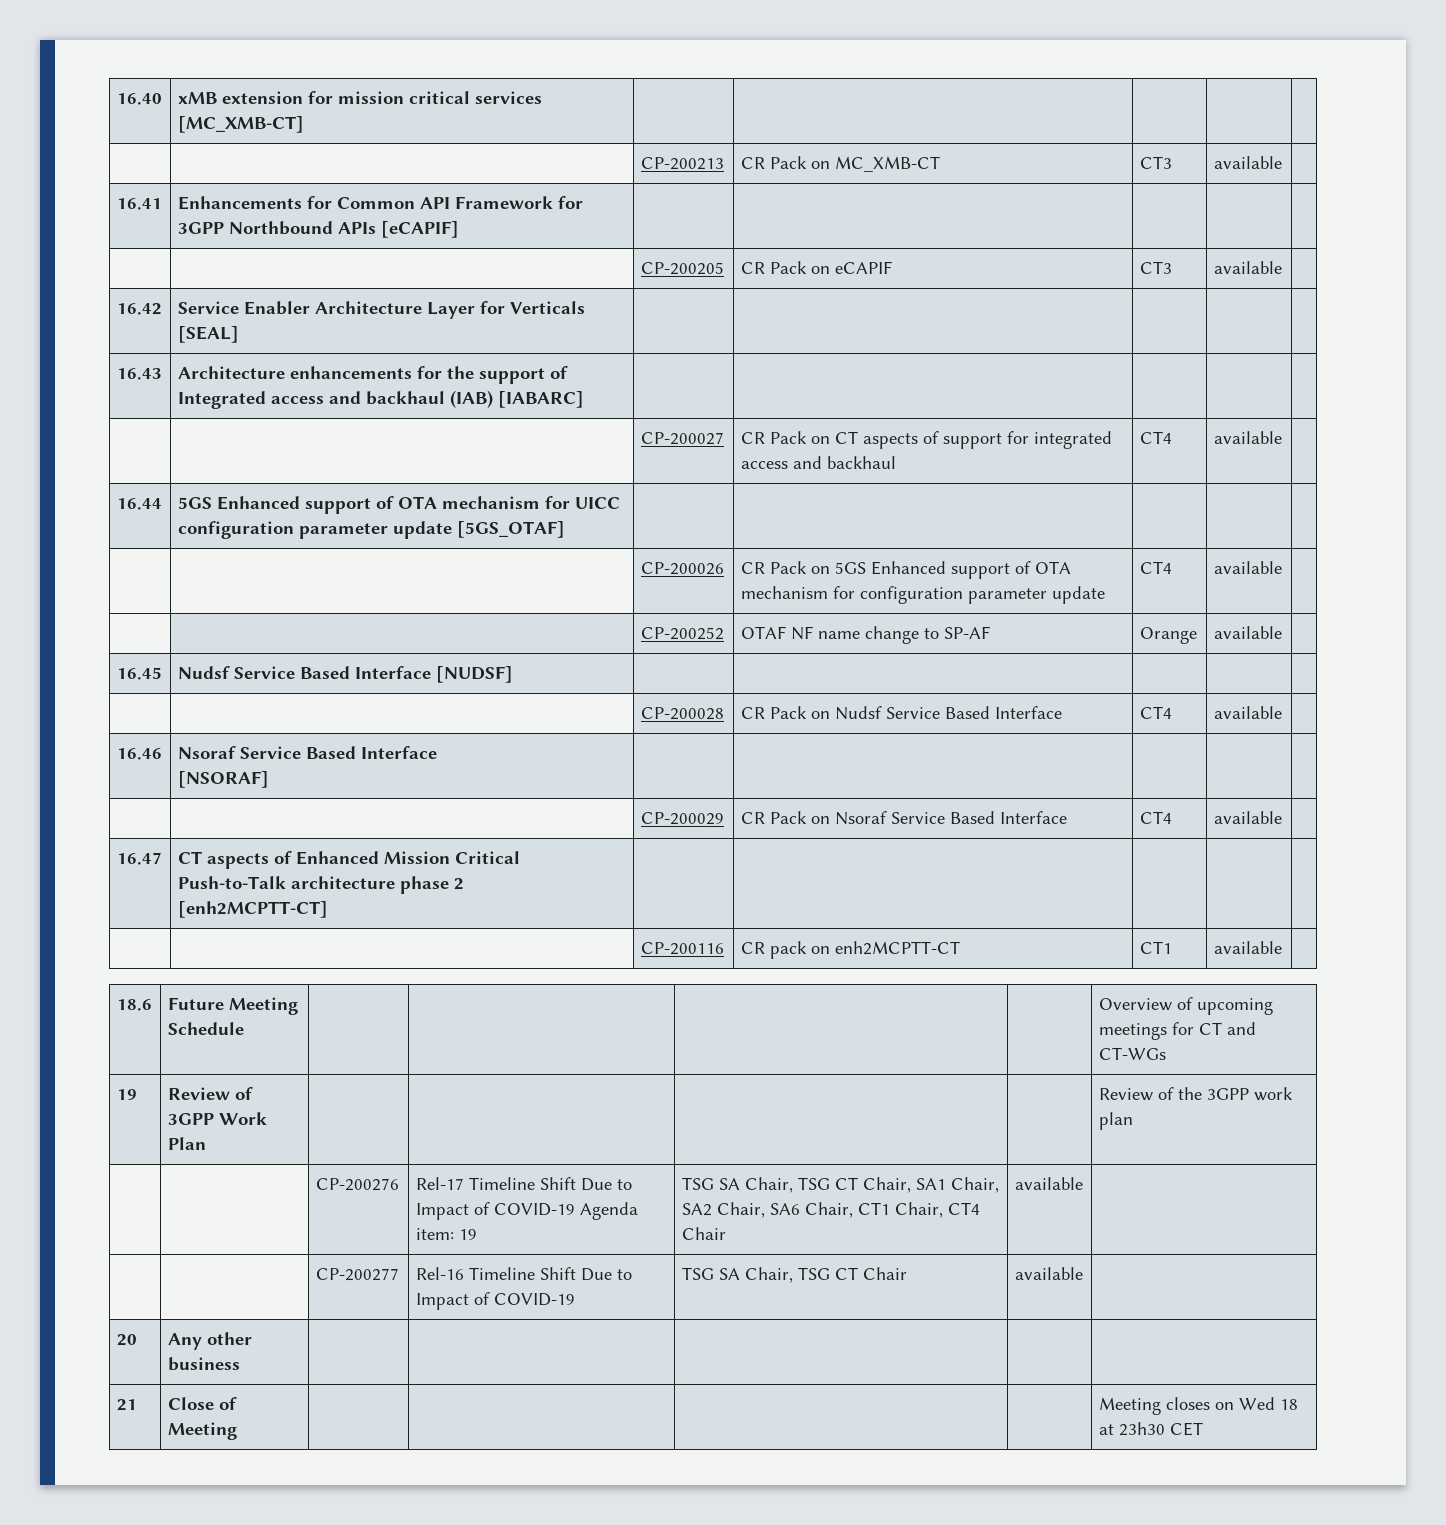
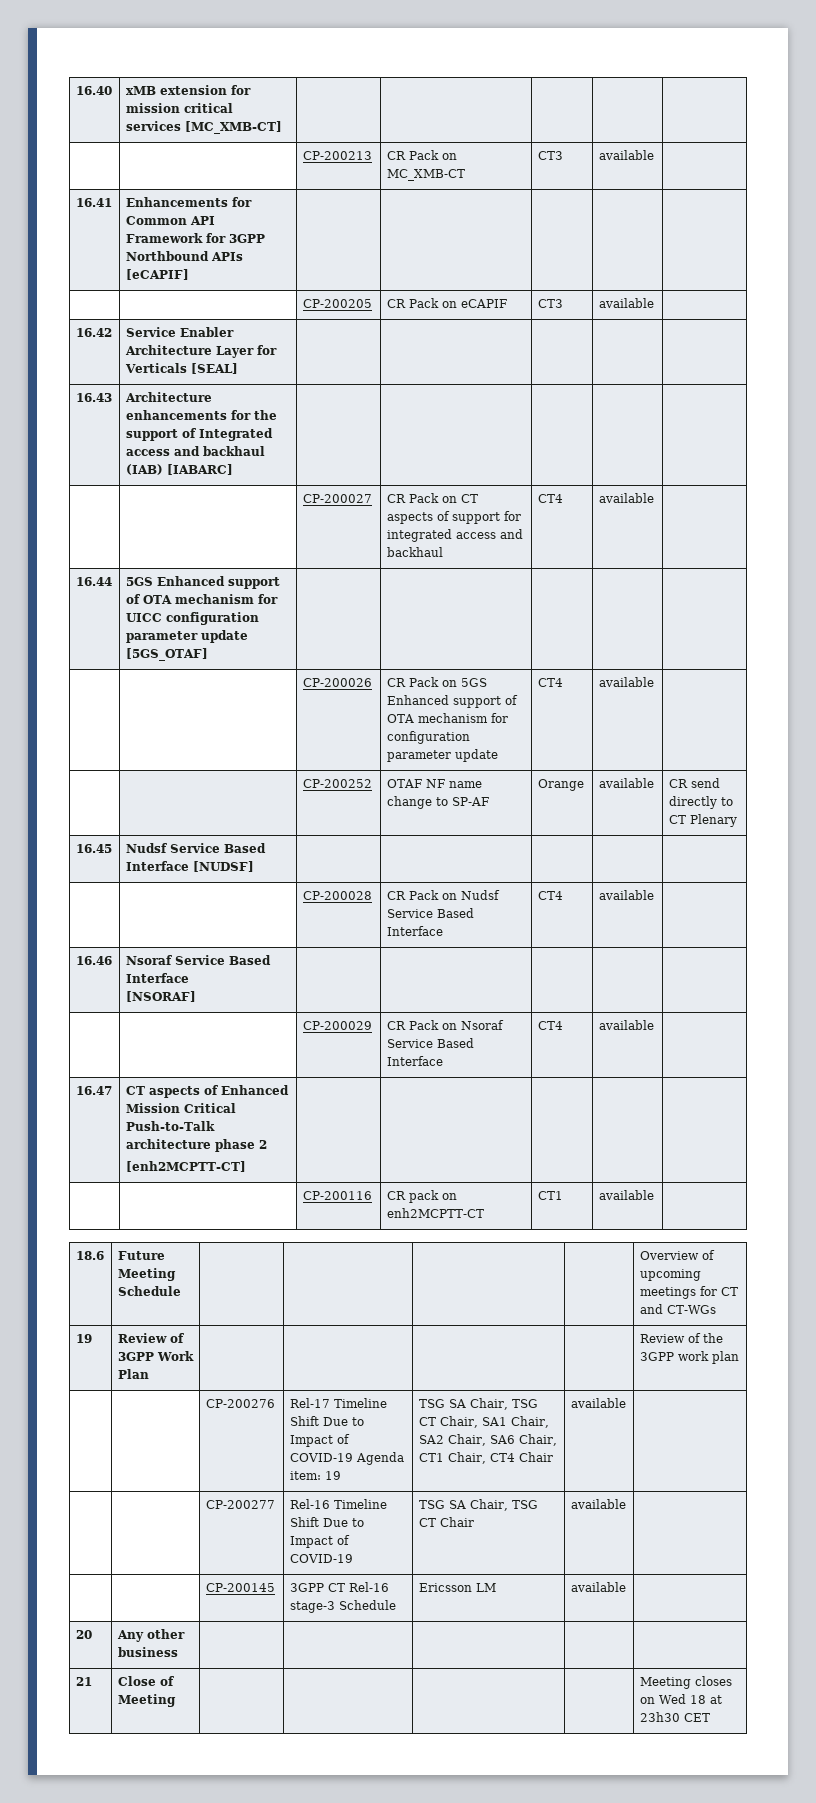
- | | CP-200252 | OTAF NF name change to SP-AF | Orange | available |
+ | | CP-200252 | OTAF NF name change to SP-AF | Orange | available | CR send directly to CT Plenary
+ | | CP-200145 | 3GPP CT Rel-16 stage-3 Schedule | Ericsson LM | available |

